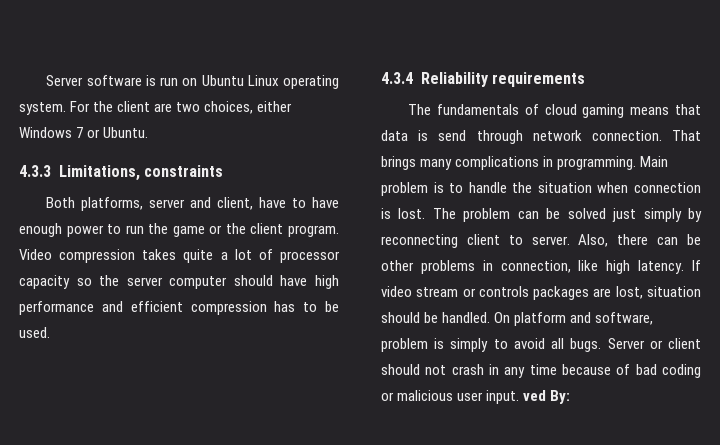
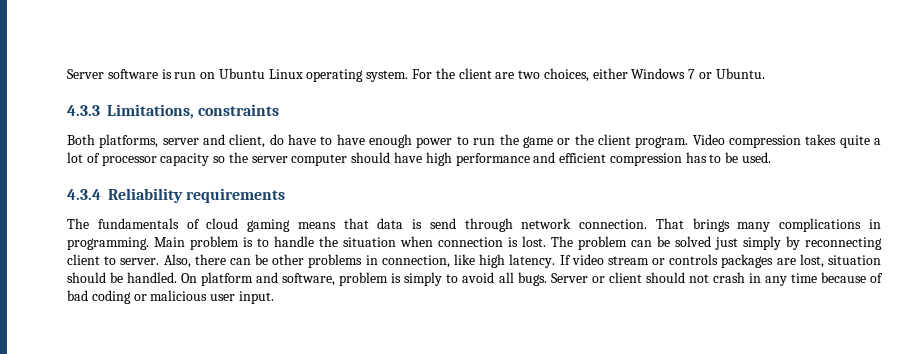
- Both platforms, server and client, have to have enough power to run the game or the client program.
+ Both platforms, server and client, do have to have enough power to run the game or the client program.
- Server or client should not crash in any time because of bad coding or malicious user input. ved By:
+ Server or client should not crash in any time because of bad coding or malicious user input.

